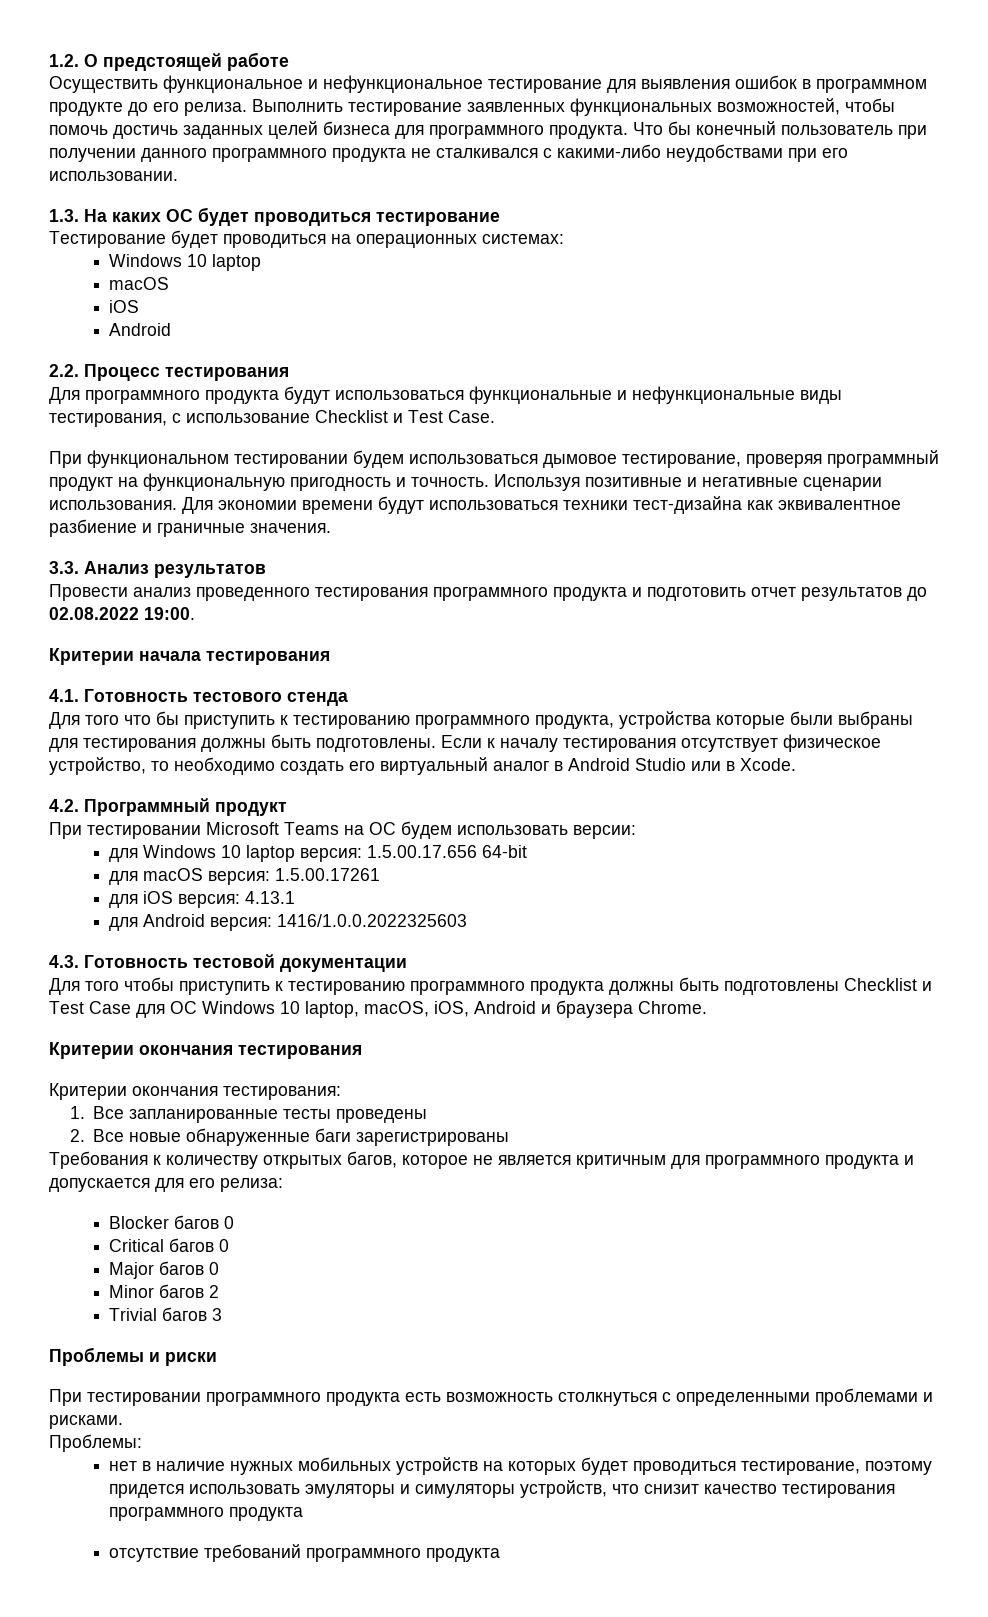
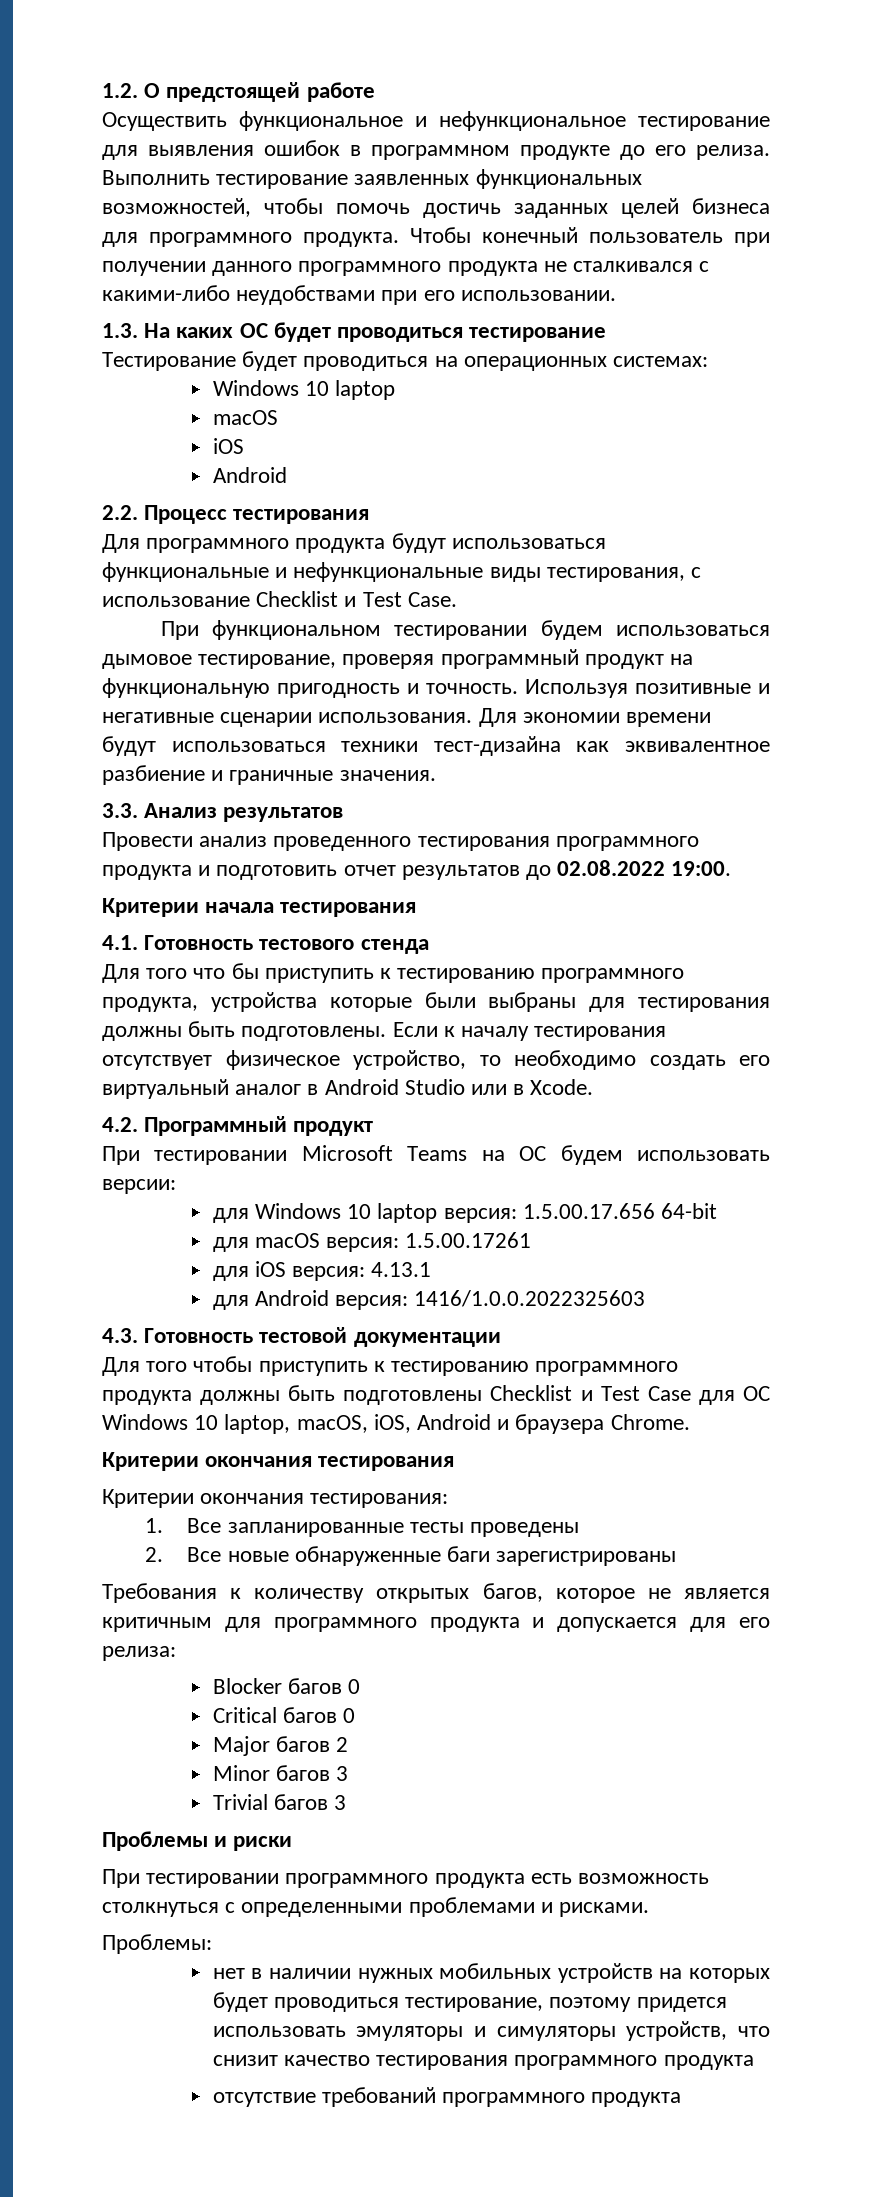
- Что бы конечный пользователь при получении данного программного продукта не сталкивался с какими-либо неудобствами при его использовании.
+ Чтобы конечный пользователь при получении данного программного продукта не сталкивался с какими-либо неудобствами при его использовании.
- Major багов 0
+ Major багов 2
- Minor багов 2
+ Minor багов 3
- нет в наличие нужных мобильных устройств на которых будет проводиться тестирование, поэтому придется использовать эмуляторы и симуляторы устройств, что снизит качество тестирования программного продукта
+ нет в наличии нужных мобильных устройств на которых будет проводиться тестирование, поэтому придется использовать эмуляторы и симуляторы устройств, что снизит качество тестирования программного продукта

